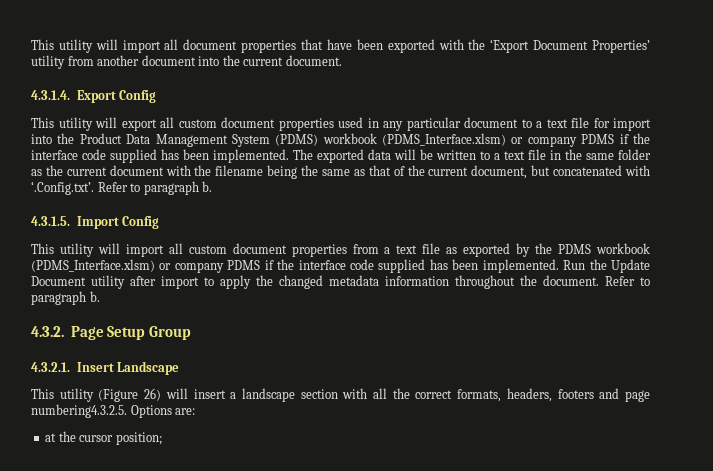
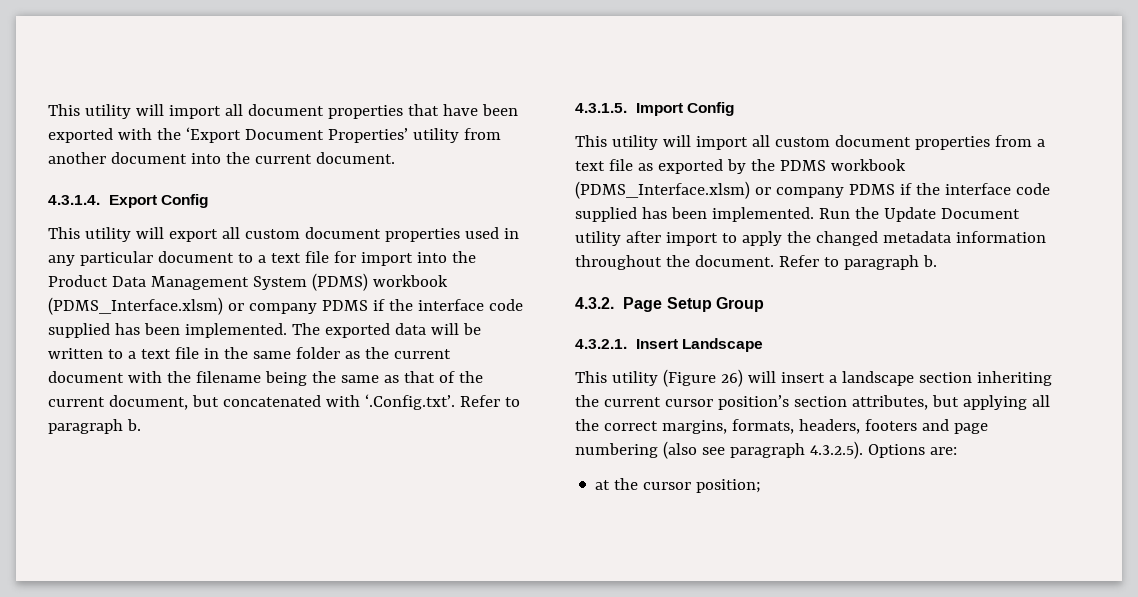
- This utility (Figure 26) will insert a landscape section with all the correct formats, headers, footers and page numbering4.3.2.5. Options are:
+ This utility (Figure 26) will insert a landscape section inheriting the current cursor position’s section attributes, but applying all the correct margins, formats, headers, footers and page numbering (also see paragraph 4.3.2.5). Options are:

